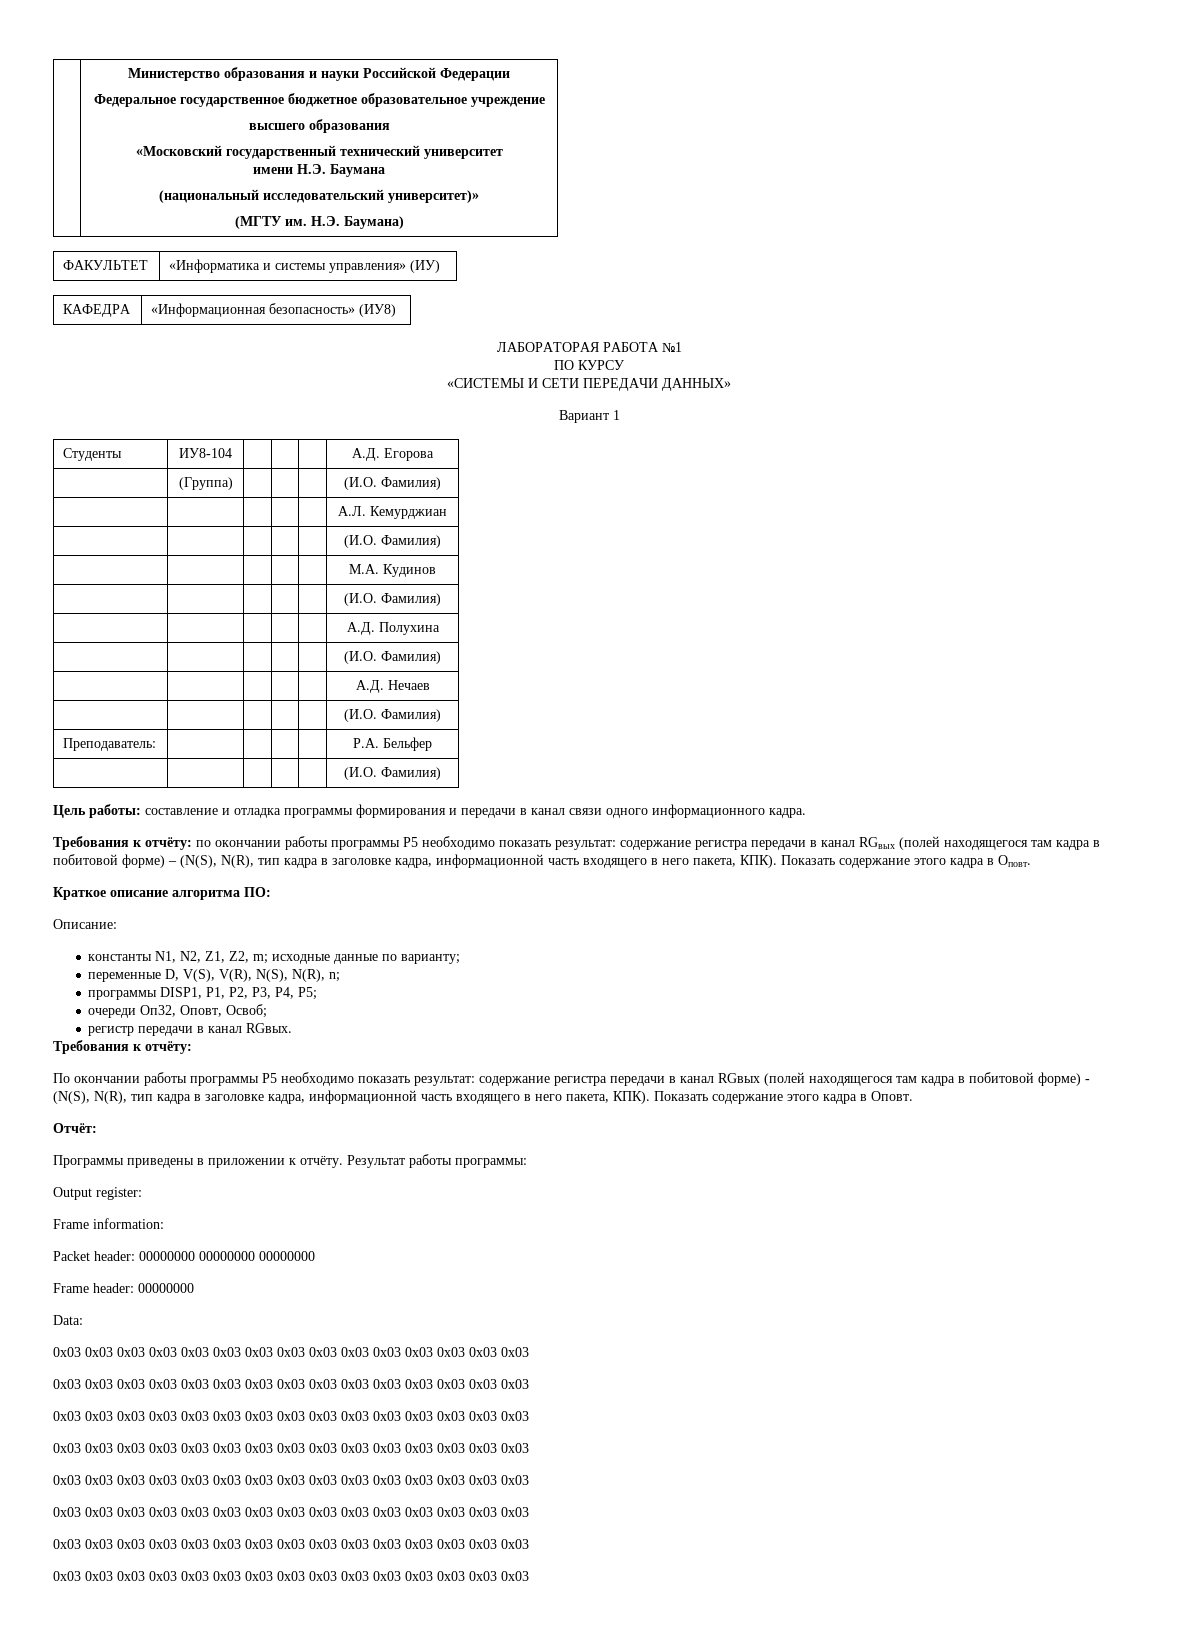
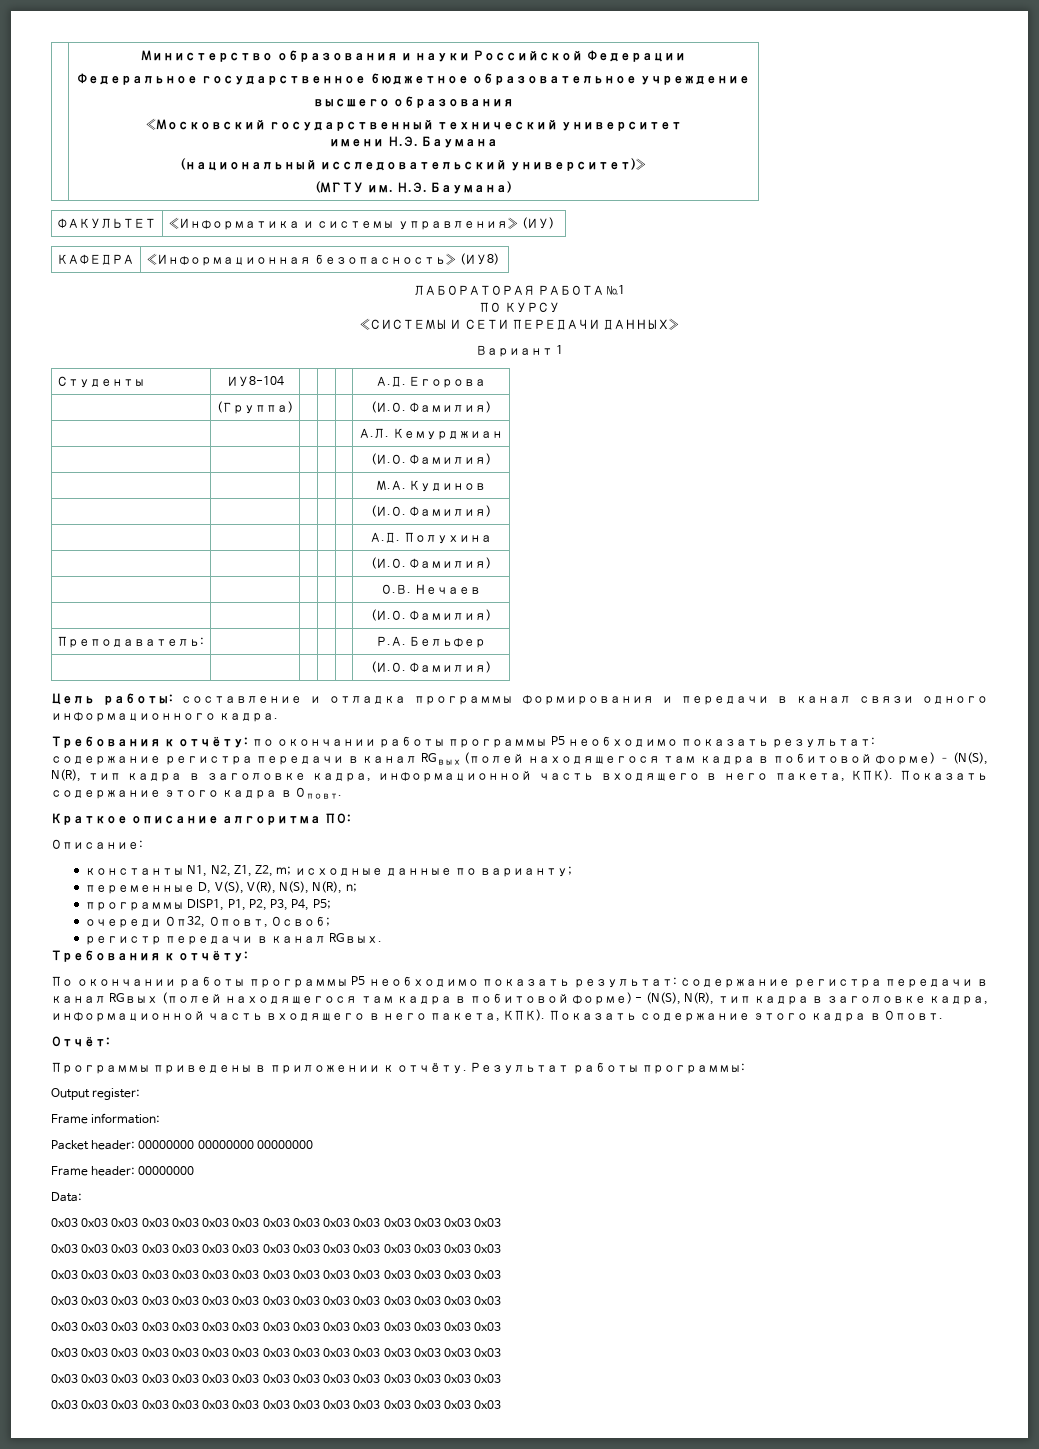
- | | | | | А.Д. Нечаев
+ | | | | | О.В. Нечаев

